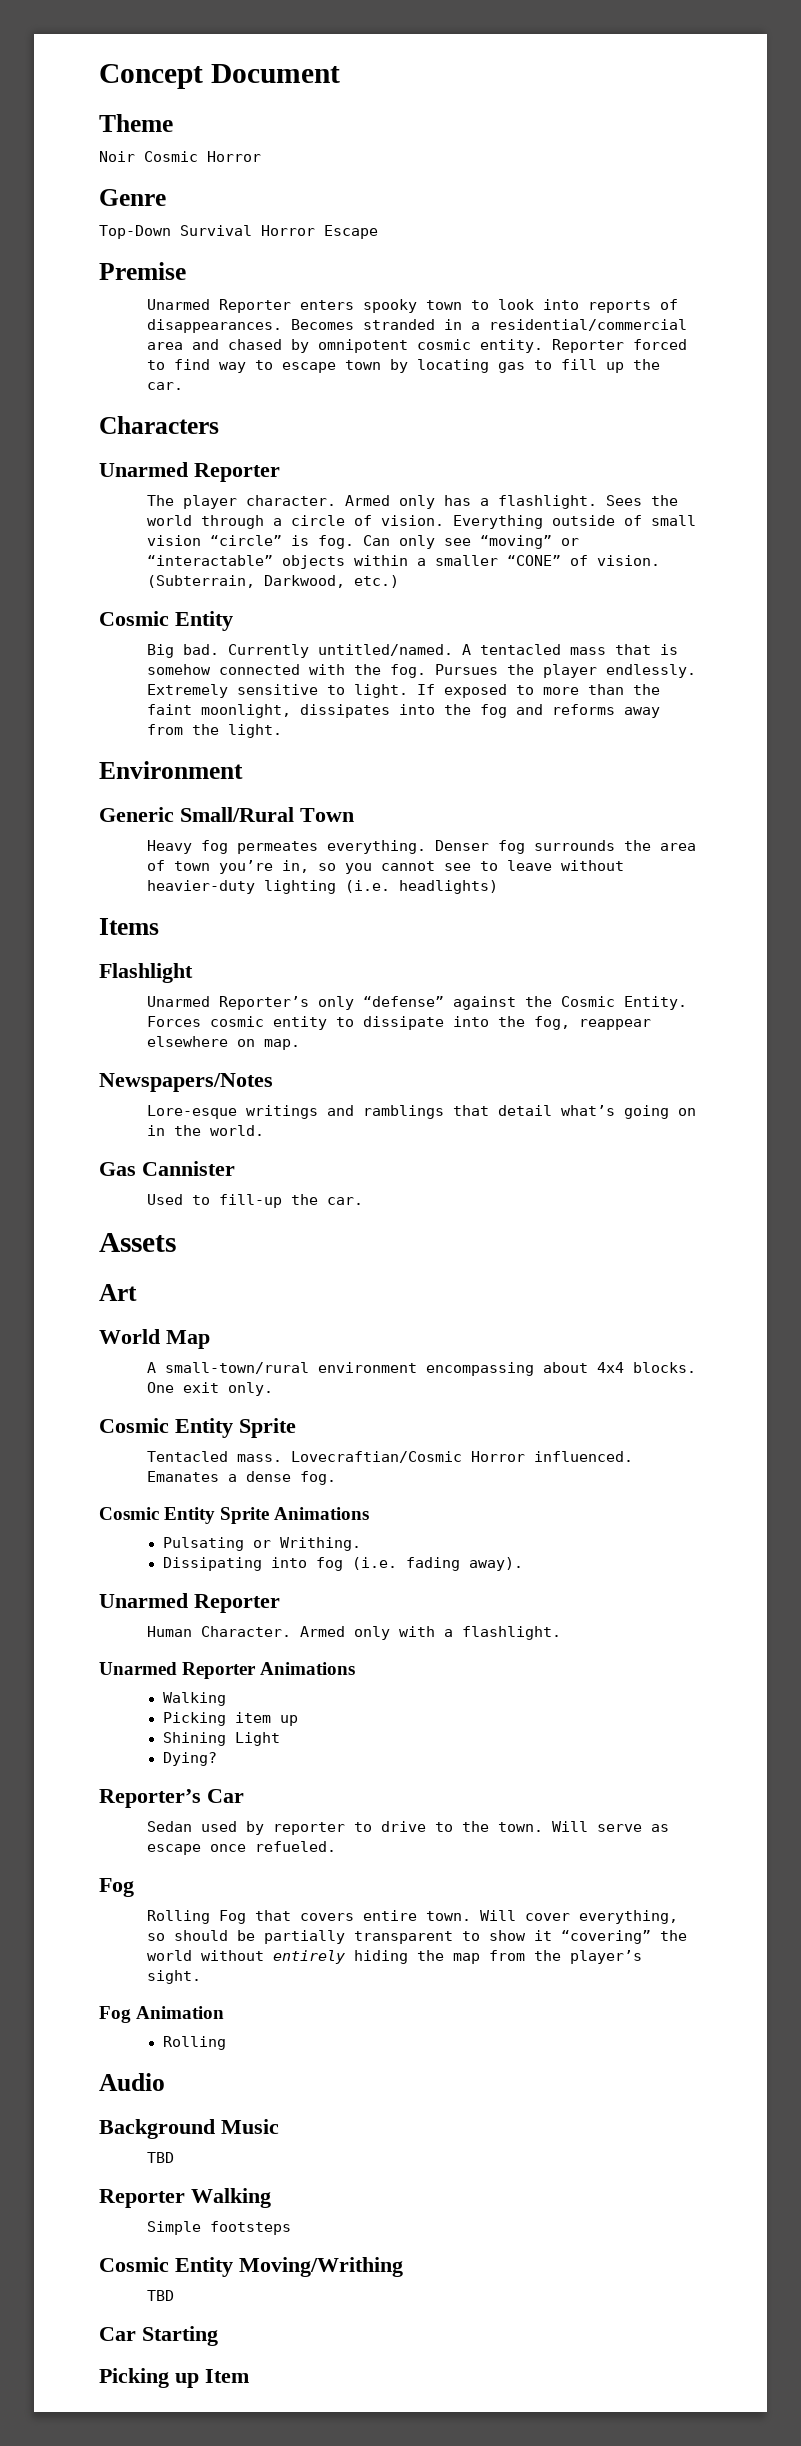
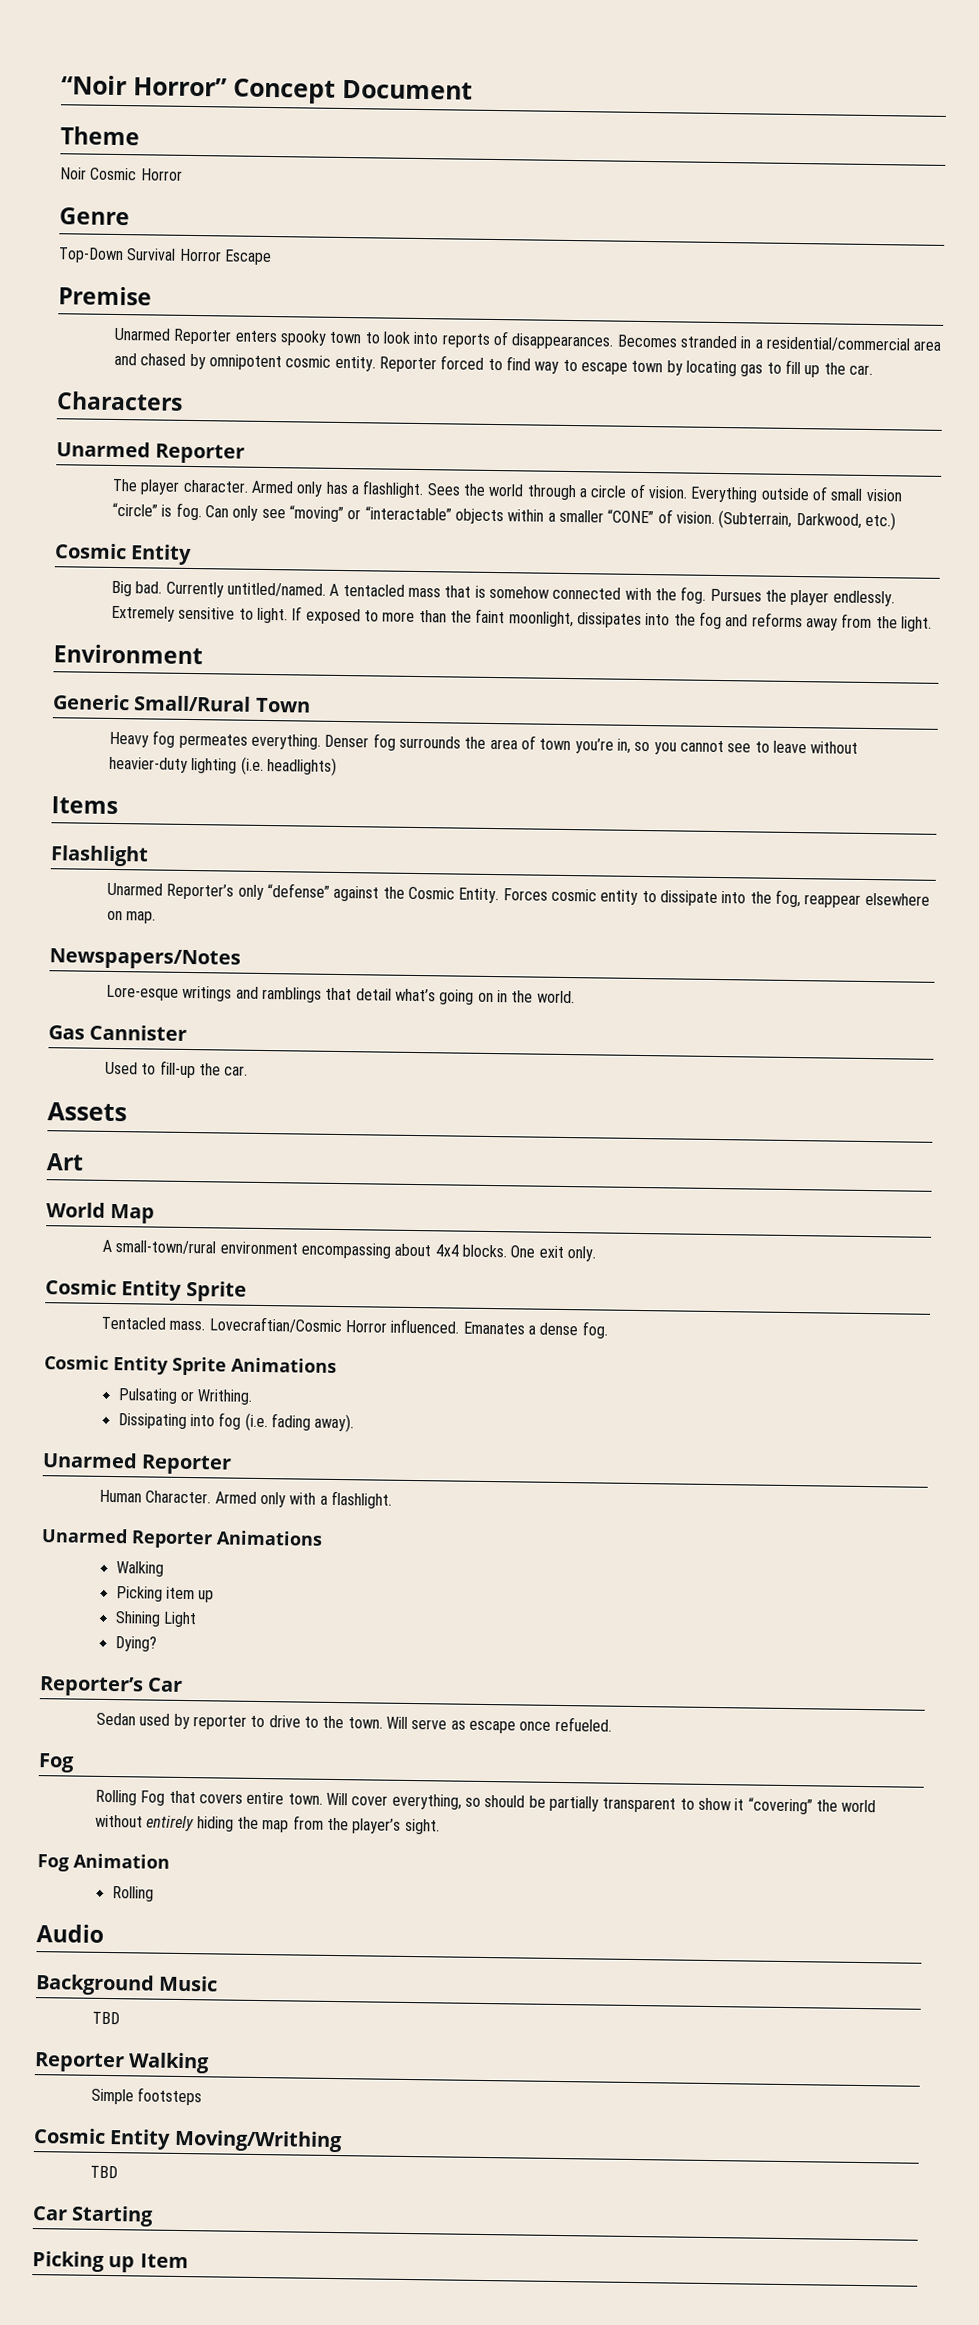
- Concept Document
+ “Noir Horror” Concept Document

